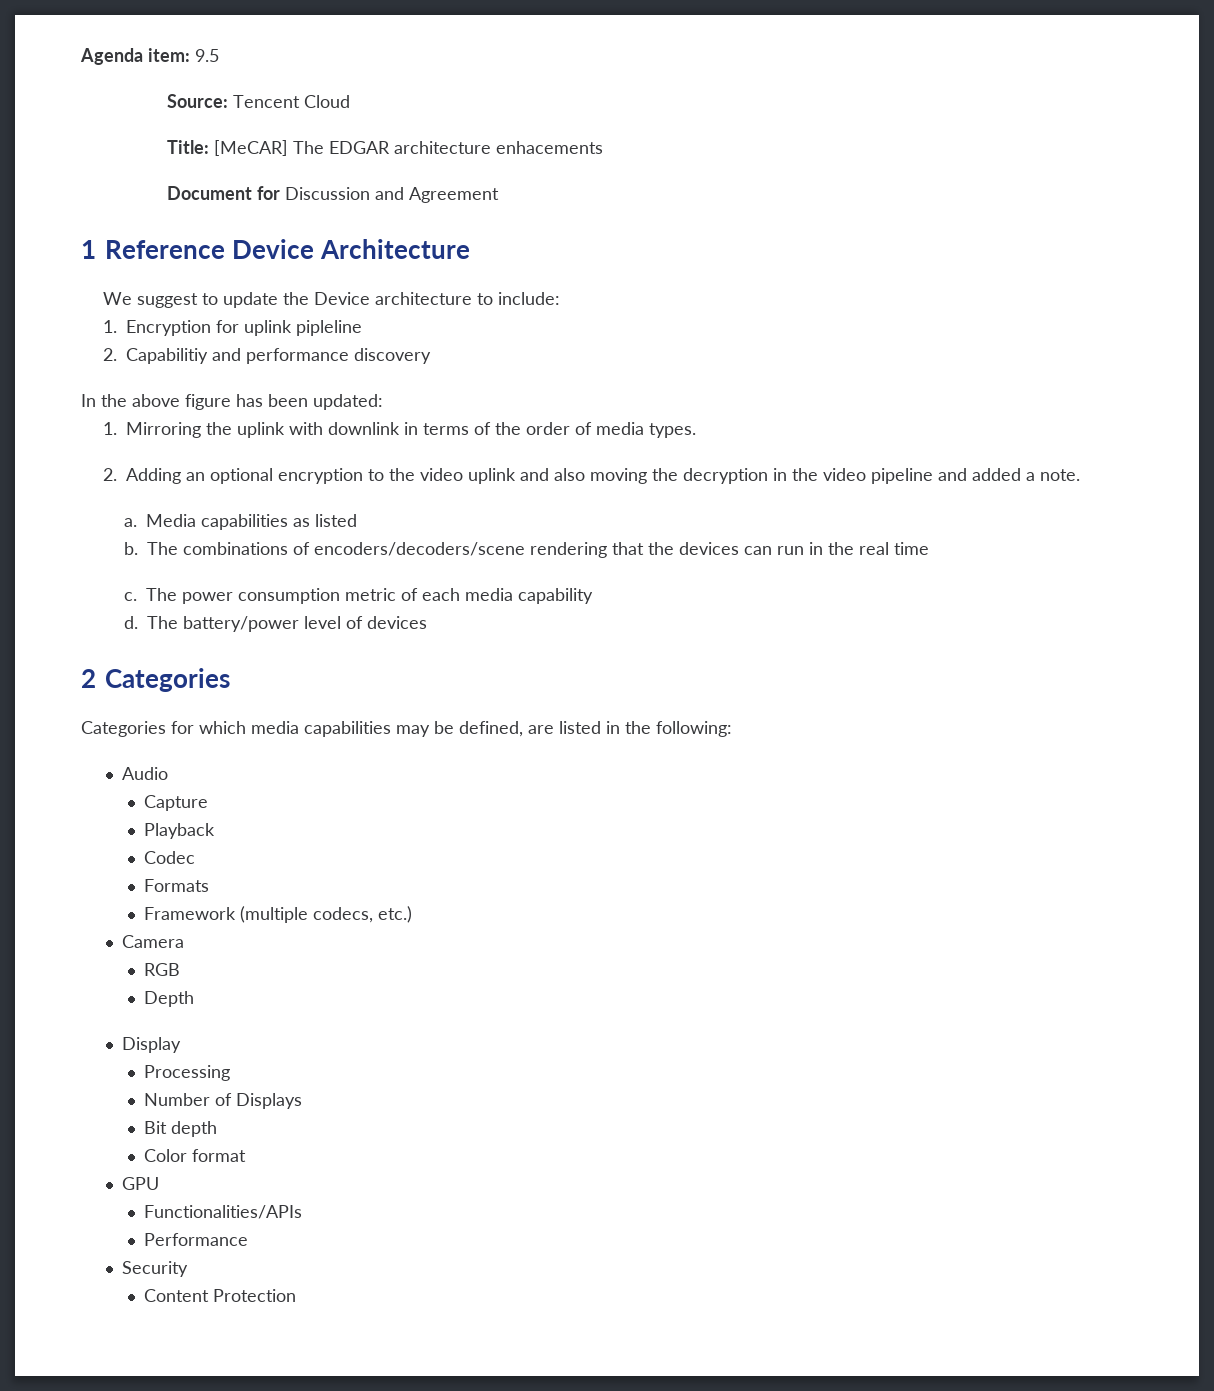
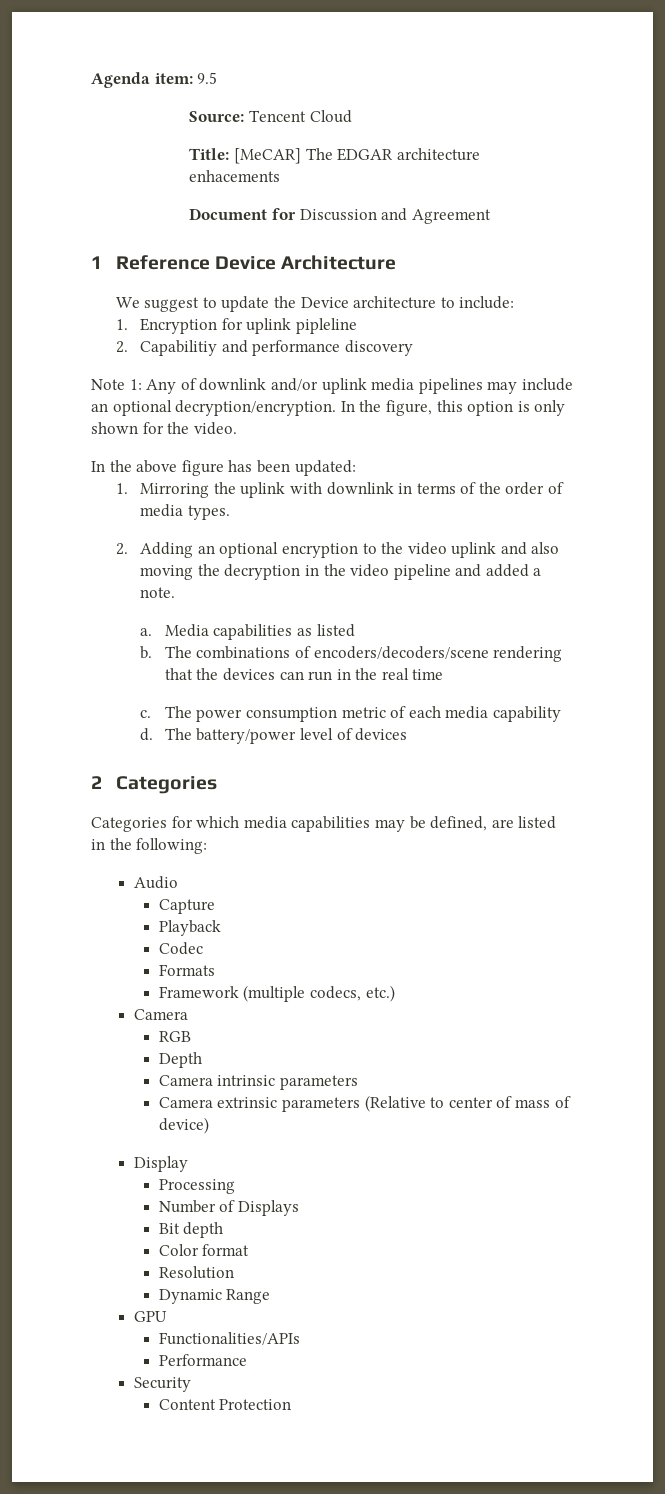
+ Note 1: Any of downlink and/or uplink media pipelines may include an optional decryption/encryption. In the figure, this option is only shown for the video.
+ Camera intrinsic parameters
+ Camera extrinsic parameters (Relative to center of mass of device)
+ Resolution
+ Dynamic Range

